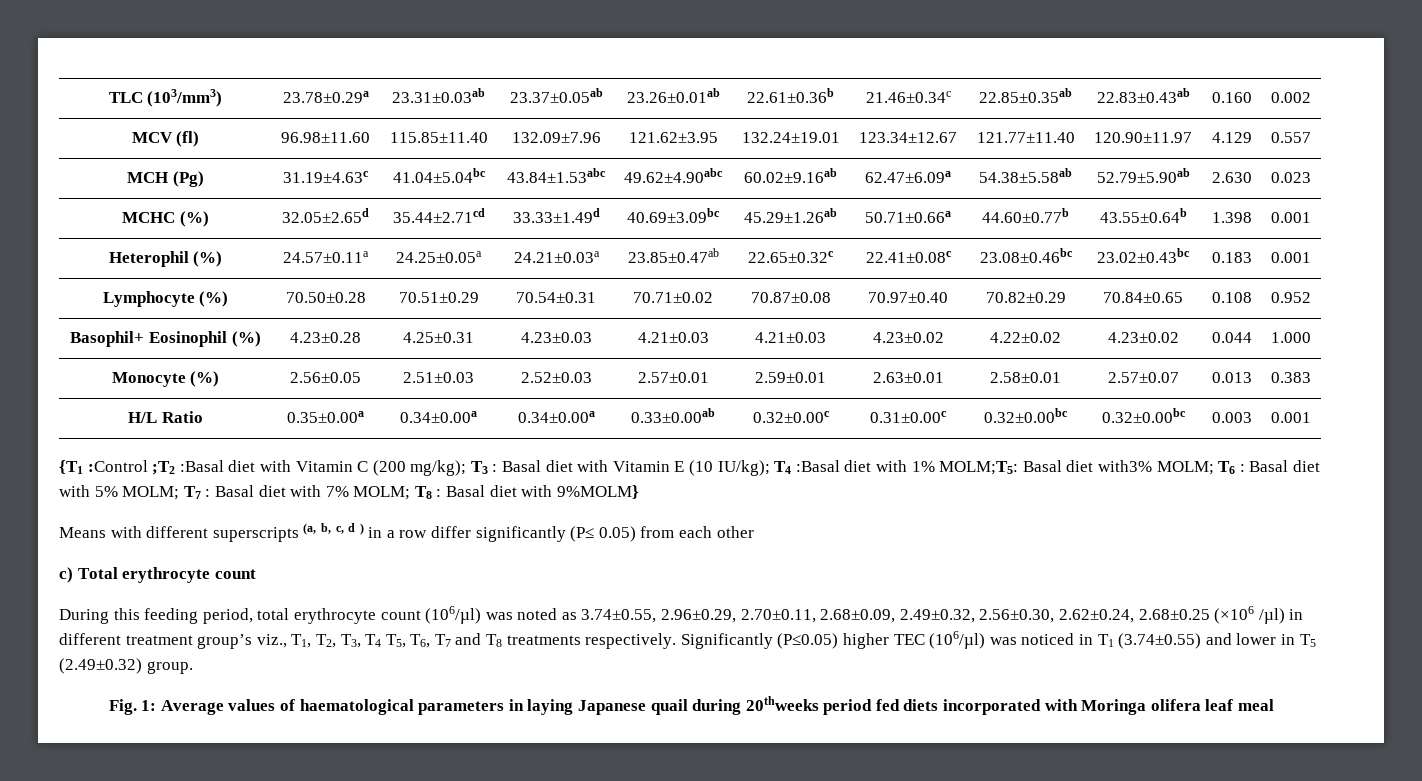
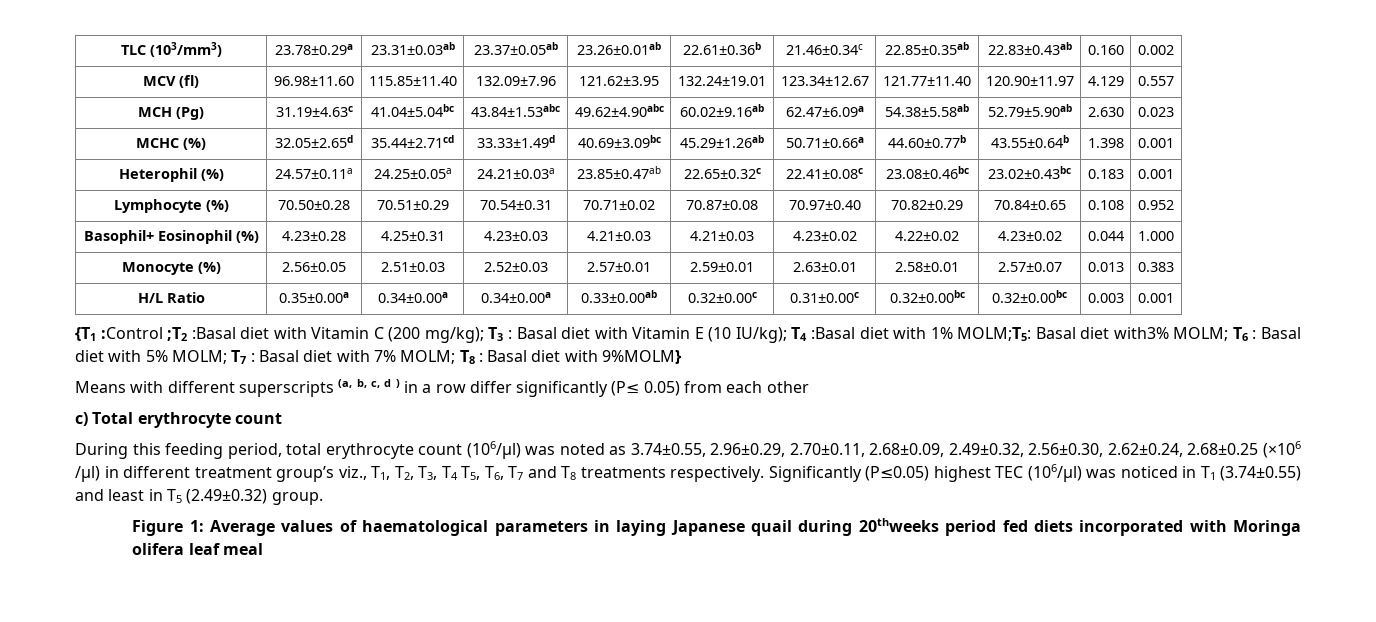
- Significantly (P≤0.05) higher TEC (106/µl) was noticed in T1 (3.74±0.55) and lower in T5 (2.49±0.32) group.
+ Significantly (P≤0.05) highest TEC (106/µl) was noticed in T1 (3.74±0.55) and least in T5 (2.49±0.32) group.
- Fig. 1: Average values of haematological parameters in laying Japanese quail during 20thweeks period fed diets incorporated with Moringa olifera leaf meal
+ Figure 1: Average values of haematological parameters in laying Japanese quail during 20thweeks period fed diets incorporated with Moringa olifera leaf meal

